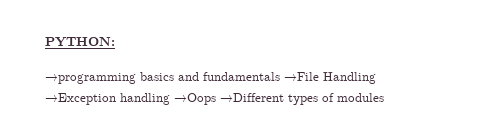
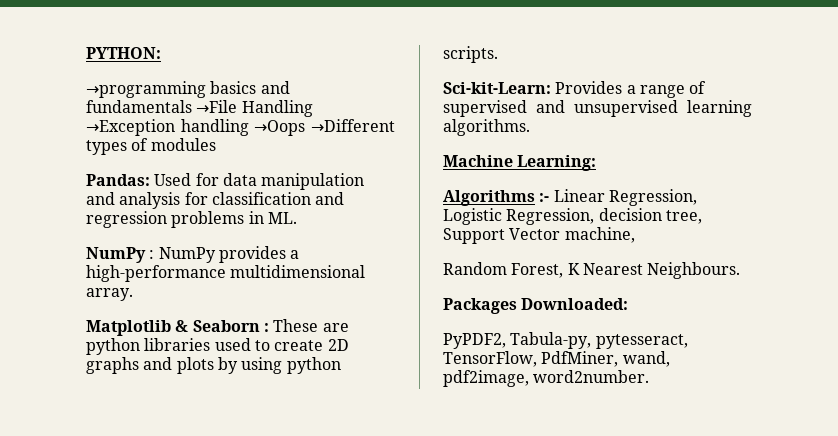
+ Pandas: Used for data manipulation and analysis for classification and regression problems in ML.
+ NumPy : NumPy provides a high-performance multidimensional array.
+ Matplotlib & Seaborn : These are python libraries used to create 2D graphs and plots by using python scripts.
+ Sci-kit-Learn: Provides a range of supervised and unsupervised learning algorithms.
+ Machine Learning:
+ Algorithms :- Linear Regression, Logistic Regression, decision tree, Support Vector machine,
+ Random Forest, K Nearest Neighbours.
+ Packages Downloaded:
+ PyPDF2, Tabula-py, pytesseract, TensorFlow, PdfMiner, wand, pdf2image, word2number.

